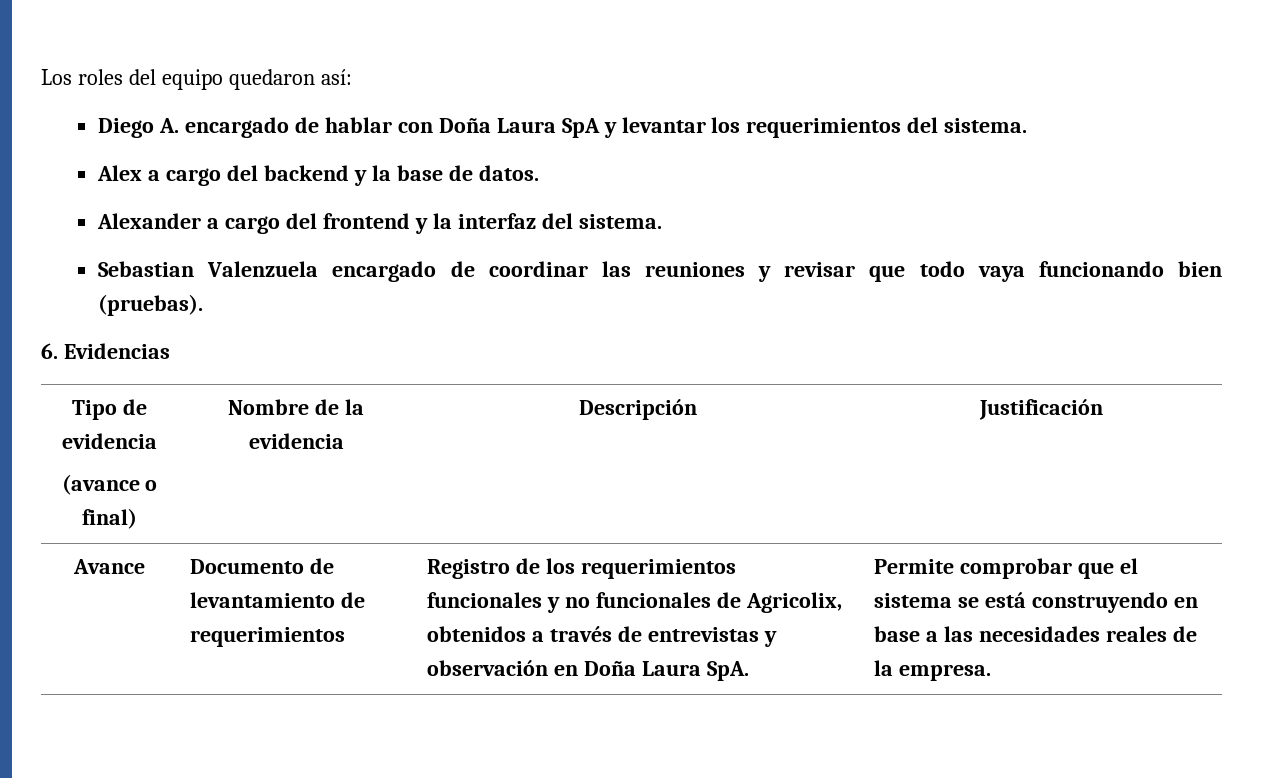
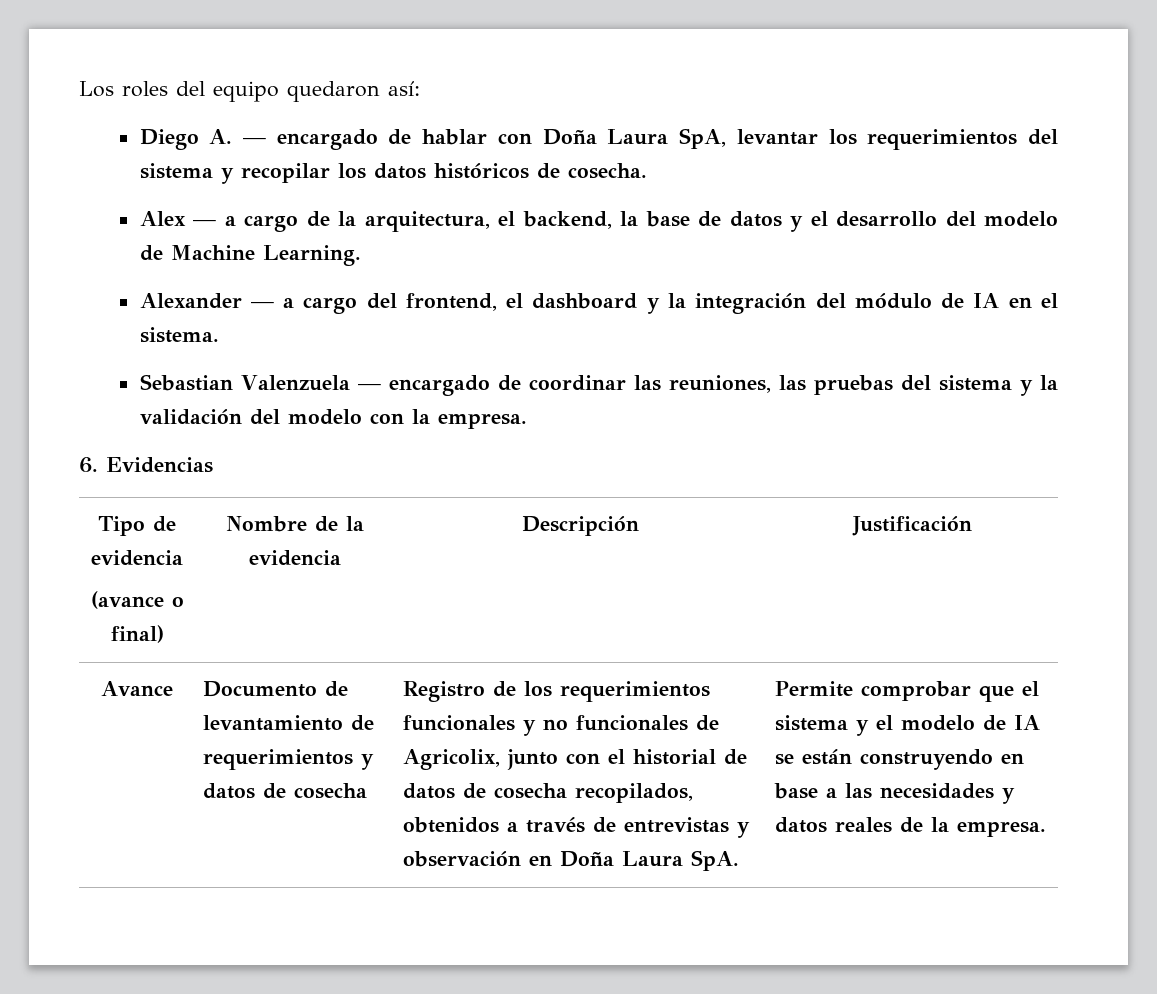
- Diego A. encargado de hablar con Doña Laura SpA y levantar los requerimientos del sistema.
- Alex a cargo del backend y la base de datos.
- Alexander a cargo del frontend y la interfaz del sistema.
+ Diego A. — encargado de hablar con Doña Laura SpA, levantar los requerimientos del sistema y recopilar los datos históricos de cosecha.
+ Alex — a cargo de la arquitectura, el backend, la base de datos y el desarrollo del modelo de Machine Learning.
+ Alexander — a cargo del frontend, el dashboard y la integración del módulo de IA en el sistema.
- Sebastian Valenzuela encargado de coordinar las reuniones y revisar que todo vaya funcionando bien (pruebas).
+ Sebastian Valenzuela — encargado de coordinar las reuniones, las pruebas del sistema y la validación del modelo con la empresa.
- Documento de levantamiento de requerimientos
+ Documento de levantamiento de requerimientos y datos de cosecha
- Registro de los requerimientos funcionales y no funcionales de Agricolix, obtenidos a través de entrevistas y observación en Doña Laura SpA.
+ Registro de los requerimientos funcionales y no funcionales de Agricolix, junto con el historial de datos de cosecha recopilados, obtenidos a través de entrevistas y observación en Doña Laura SpA.
- Permite comprobar que el sistema se está construyendo en base a las necesidades reales de la empresa.
+ Permite comprobar que el sistema y el modelo de IA se están construyendo en base a las necesidades y datos reales de la empresa.

